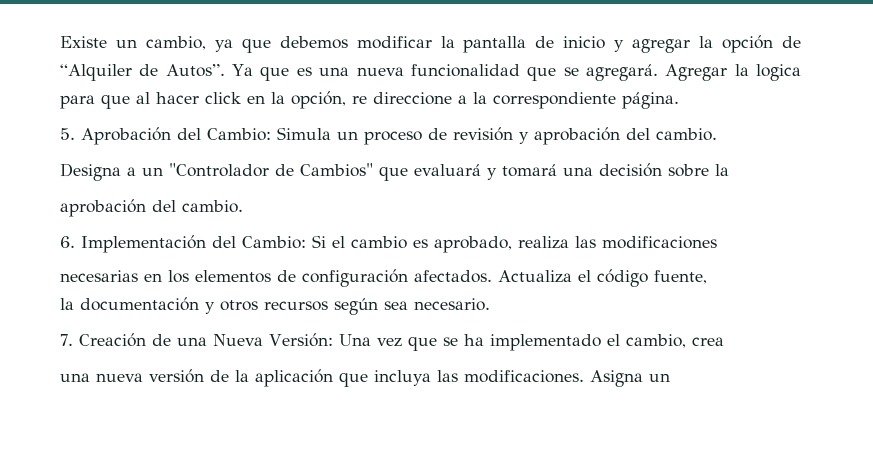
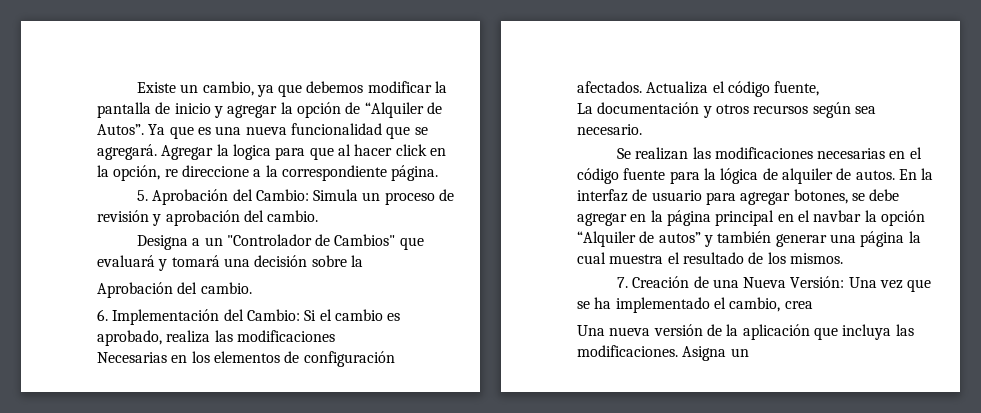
  Designa a un "Controlador de Cambios" que evaluará y tomará una decisión sobre la
- aprobación del cambio.
+ Aprobación del cambio.
- necesarias en los elementos de configuración afectados.
+ Necesarias en los elementos de configuración afectados.
- la documentación y otros recursos según sea necesario.
+ La documentación y otros recursos según sea necesario.
+ Se realizan las modificaciones necesarias en el código fuente para la lógica de alquiler de autos. En la interfaz de usuario para agregar botones, se debe agregar en la página principal en el navbar la opción “Alquiler de autos” y también generar una página la cual muestra el resultado de los mismos.
- una nueva versión de la aplicación que incluya las modificaciones.
+ Una nueva versión de la aplicación que incluya las modificaciones.

